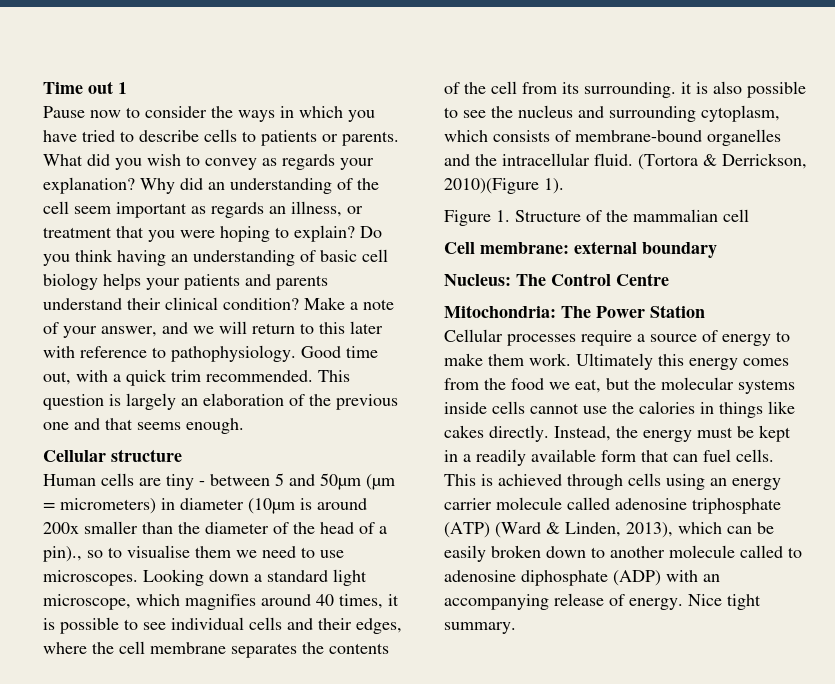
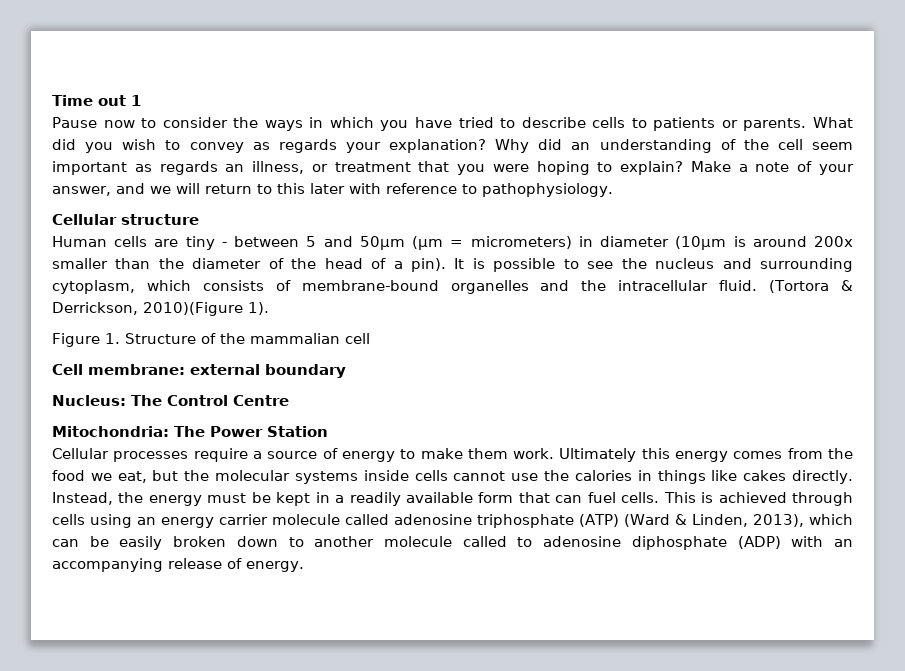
- Do you think having an understanding of basic cell biology helps your patients and parents understand their clinical condition?
- Good time out, with a quick trim recommended. This question is largely an elaboration of the previous one and that seems enough.
- Human cells are tiny - between 5 and 50µm (µm = micrometers) in diameter (10µm is around 200x smaller than the diameter of the head of a pin)., so to visualise them we need to use microscopes. Looking down a standard light microscope, which magnifies around 40 times, it is possible to see individual cells and their edges, where the cell membrane separates the contents of the cell from its surrounding. it is also possible to see the nucleus and surrounding cytoplasm, which consists of membrane-bound organelles and the intracellular fluid.
+ Human cells are tiny - between 5 and 50µm (µm = micrometers) in diameter (10µm is around 200x smaller than the diameter of the head of a pin). It is possible to see the nucleus and surrounding cytoplasm, which consists of membrane-bound organelles and the intracellular fluid.
- Nice tight summary.

